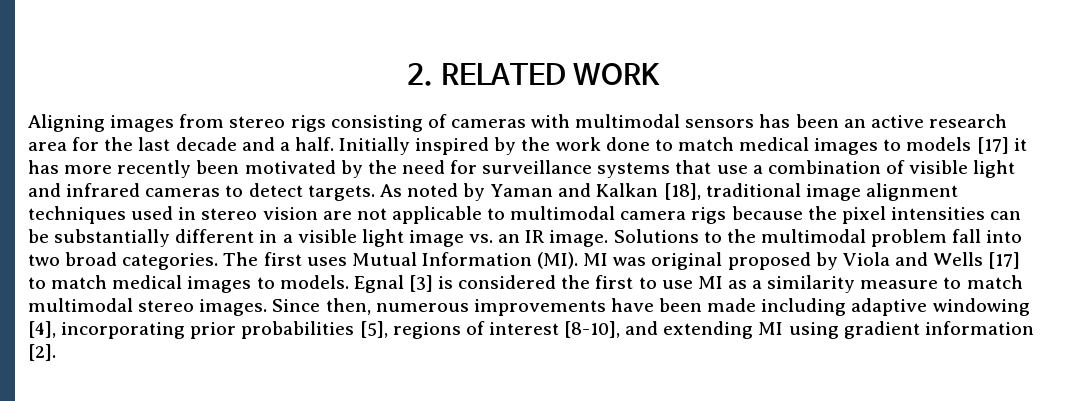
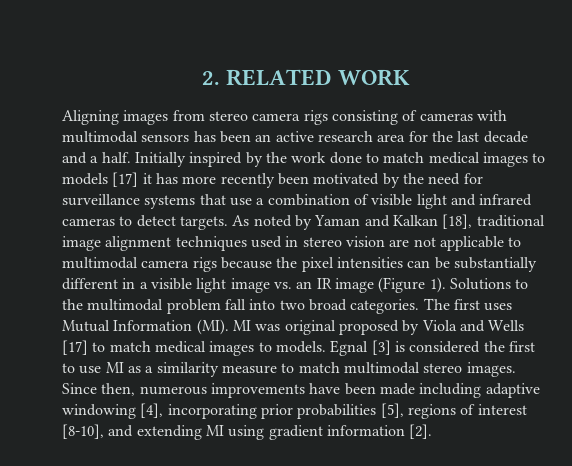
- Aligning images from stereo rigs consisting of cameras with multimodal sensors has been an active research area for the last decade and a half.
+ Aligning images from stereo camera rigs consisting of cameras with multimodal sensors has been an active research area for the last decade and a half.
- As noted by Yaman and Kalkan [18], traditional image alignment techniques used in stereo vision are not applicable to multimodal camera rigs because the pixel intensities can be substantially different in a visible light image vs. an IR image.
+ As noted by Yaman and Kalkan [18], traditional image alignment techniques used in stereo vision are not applicable to multimodal camera rigs because the pixel intensities can be substantially different in a visible light image vs. an IR image (Figure 1).

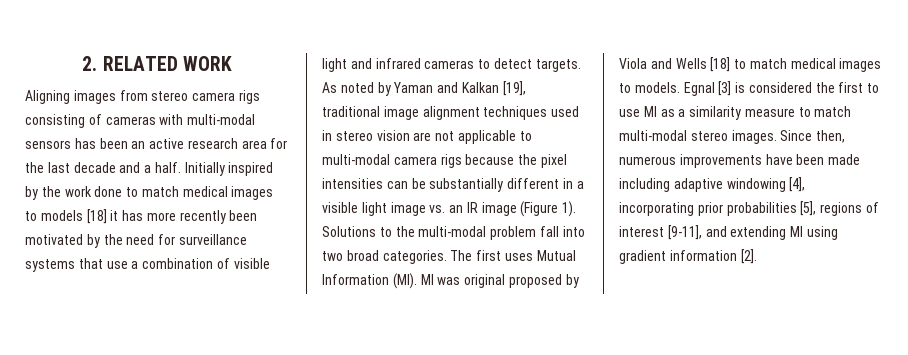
- Aligning images from stereo camera rigs consisting of cameras with multimodal sensors has been an active research area for the last decade and a half.
+ Aligning images from stereo camera rigs consisting of cameras with multi-modal sensors has been an active research area for the last decade and a half.
- Initially inspired by the work done to match medical images to models [17] it has more recently been motivated by the need for surveillance systems that use a combination of visible light and infrared cameras to detect targets.
+ Initially inspired by the work done to match medical images to models [18] it has more recently been motivated by the need for surveillance systems that use a combination of visible light and infrared cameras to detect targets.
- As noted by Yaman and Kalkan [18], traditional image alignment techniques used in stereo vision are not applicable to multimodal camera rigs because the pixel intensities can be substantially different in a visible light image vs. an IR image (Figure 1).
+ As noted by Yaman and Kalkan [19], traditional image alignment techniques used in stereo vision are not applicable to multi-modal camera rigs because the pixel intensities can be substantially different in a visible light image vs. an IR image (Figure 1).
- Solutions to the multimodal problem fall into two broad categories.
+ Solutions to the multi-modal problem fall into two broad categories.
- The first uses Mutual Information (MI). MI was original proposed by Viola and Wells [17] to match medical images to models.
+ The first uses Mutual Information (MI). MI was original proposed by Viola and Wells [18] to match medical images to models.
- Egnal [3] is considered the first to use MI as a similarity measure to match multimodal stereo images.
+ Egnal [3] is considered the first to use MI as a similarity measure to match multi-modal stereo images.
- Since then, numerous improvements have been made including adaptive windowing [4], incorporating prior probabilities [5], regions of interest [8-10], and extending MI using gradient information [2].
+ Since then, numerous improvements have been made including adaptive windowing [4], incorporating prior probabilities [5], regions of interest [9-11], and extending MI using gradient information [2].

